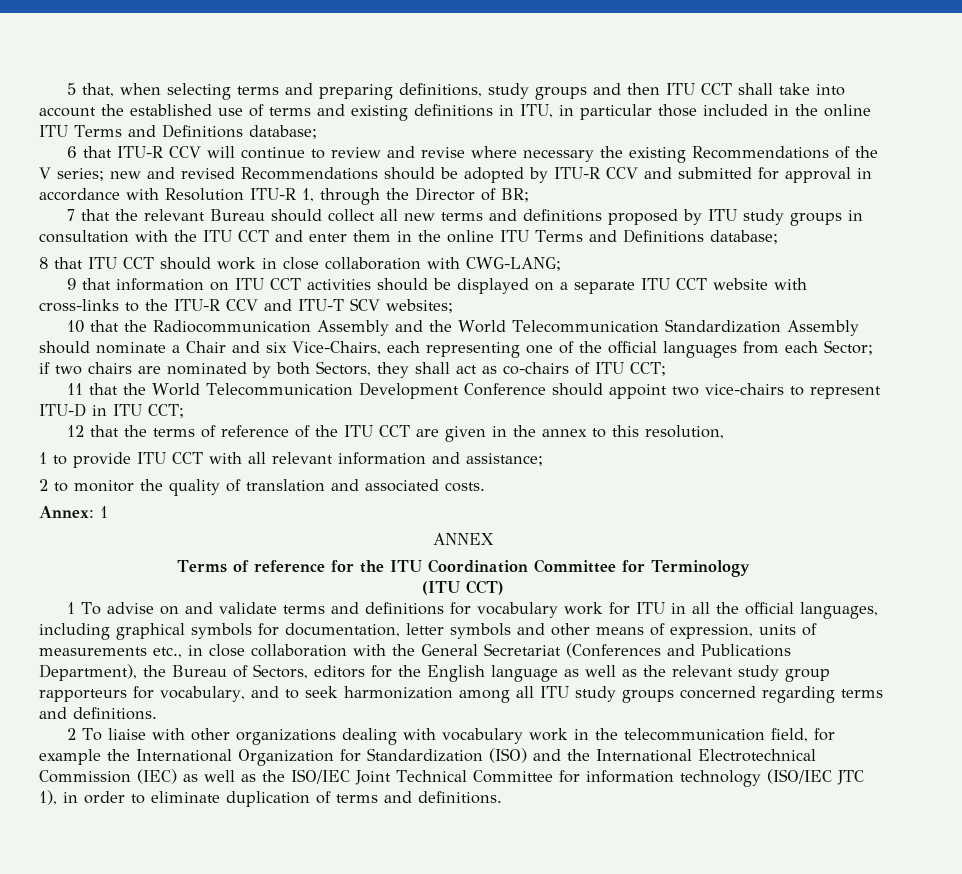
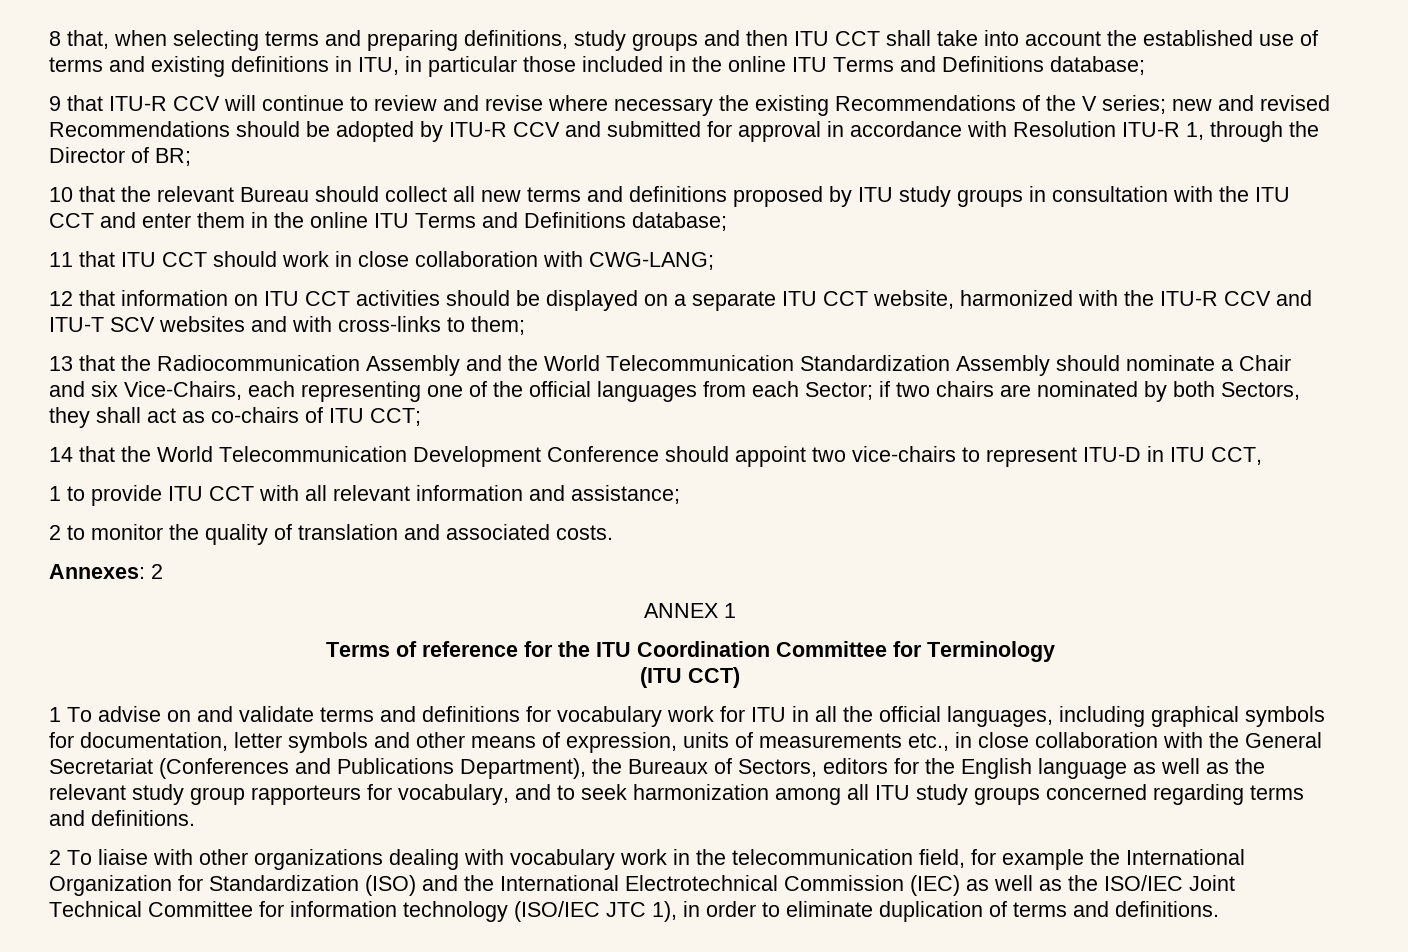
- 5 that, when selecting terms and preparing definitions, study groups and then ITU CCT shall take into account the established use of terms and existing definitions in ITU, in particular those included in the online ITU Terms and Definitions database;
+ 8 that, when selecting terms and preparing definitions, study groups and then ITU CCT shall take into account the established use of terms and existing definitions in ITU, in particular those included in the online ITU Terms and Definitions database;
- 6 that ITU-R CCV will continue to review and revise where necessary the existing Recommendations of the V series; new and revised Recommendations should be adopted by ITU-R CCV and submitted for approval in accordance with Resolution ITU-R 1, through the Director of BR;
+ 9 that ITU-R CCV will continue to review and revise where necessary the existing Recommendations of the V series; new and revised Recommendations should be adopted by ITU-R CCV and submitted for approval in accordance with Resolution ITU-R 1, through the Director of BR;
- 7 that the relevant Bureau should collect all new terms and definitions proposed by ITU study groups in consultation with the ITU CCT and enter them in the online ITU Terms and Definitions database;
+ 10 that the relevant Bureau should collect all new terms and definitions proposed by ITU study groups in consultation with the ITU CCT and enter them in the online ITU Terms and Definitions database;
- 8 that ITU CCT should work in close collaboration with CWG-LANG;
+ 11 that ITU CCT should work in close collaboration with CWG-LANG;
- 9 that information on ITU CCT activities should be displayed on a separate ITU CCT website with cross-links to the ITU-R CCV and ITU-T SCV websites;
- 10 that the Radiocommunication Assembly and the World Telecommunication Standardization Assembly should nominate a Chair and six Vice-Chairs, each representing one of the official languages from each Sector;
+ 12 that information on ITU CCT activities should be displayed on a separate ITU CCT website, harmonized with the ITU-R CCV and ITU-T SCV websites and with cross-links to them;
+ 13 that the Radiocommunication Assembly and the World Telecommunication Standardization Assembly should nominate a Chair and six Vice-Chairs, each representing one of the official languages from each Sector;
- 11 that the World Telecommunication Development Conference should appoint two vice-chairs to represent ITU-D in ITU CCT;
- 12 that the terms of reference of the ITU CCT are given in the annex to this resolution,
+ 14 that the World Telecommunication Development Conference should appoint two vice-chairs to represent ITU-D in ITU CCT,
- Annex: 1
+ Annexes: 2
- ANNEX
+ ANNEX 1
- 1 To advise on and validate terms and definitions for vocabulary work for ITU in all the official languages, including graphical symbols for documentation, letter symbols and other means of expression, units of measurements etc., in close collaboration with the General Secretariat (Conferences and Publications Department), the Bureau of Sectors, editors for the English language as well as the relevant study group rapporteurs for vocabulary, and to seek harmonization among all ITU study groups concerned regarding terms and definitions.
+ 1 To advise on and validate terms and definitions for vocabulary work for ITU in all the official languages, including graphical symbols for documentation, letter symbols and other means of expression, units of measurements etc., in close collaboration with the General Secretariat (Conferences and Publications Department), the Bureaux of Sectors, editors for the English language as well as the relevant study group rapporteurs for vocabulary, and to seek harmonization among all ITU study groups concerned regarding terms and definitions.

